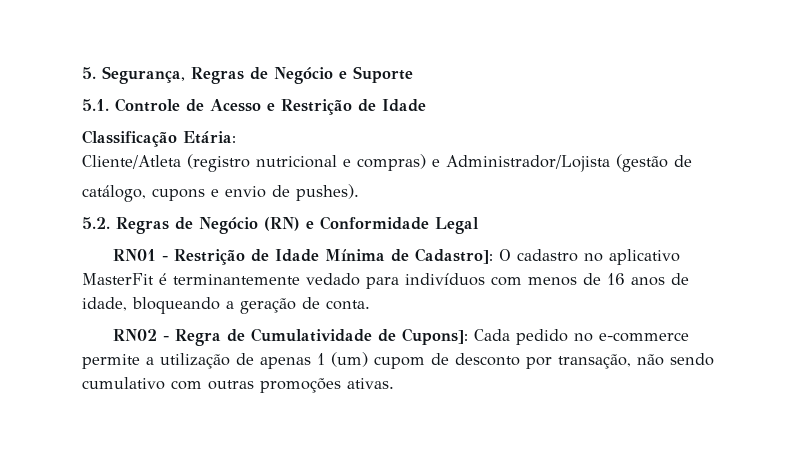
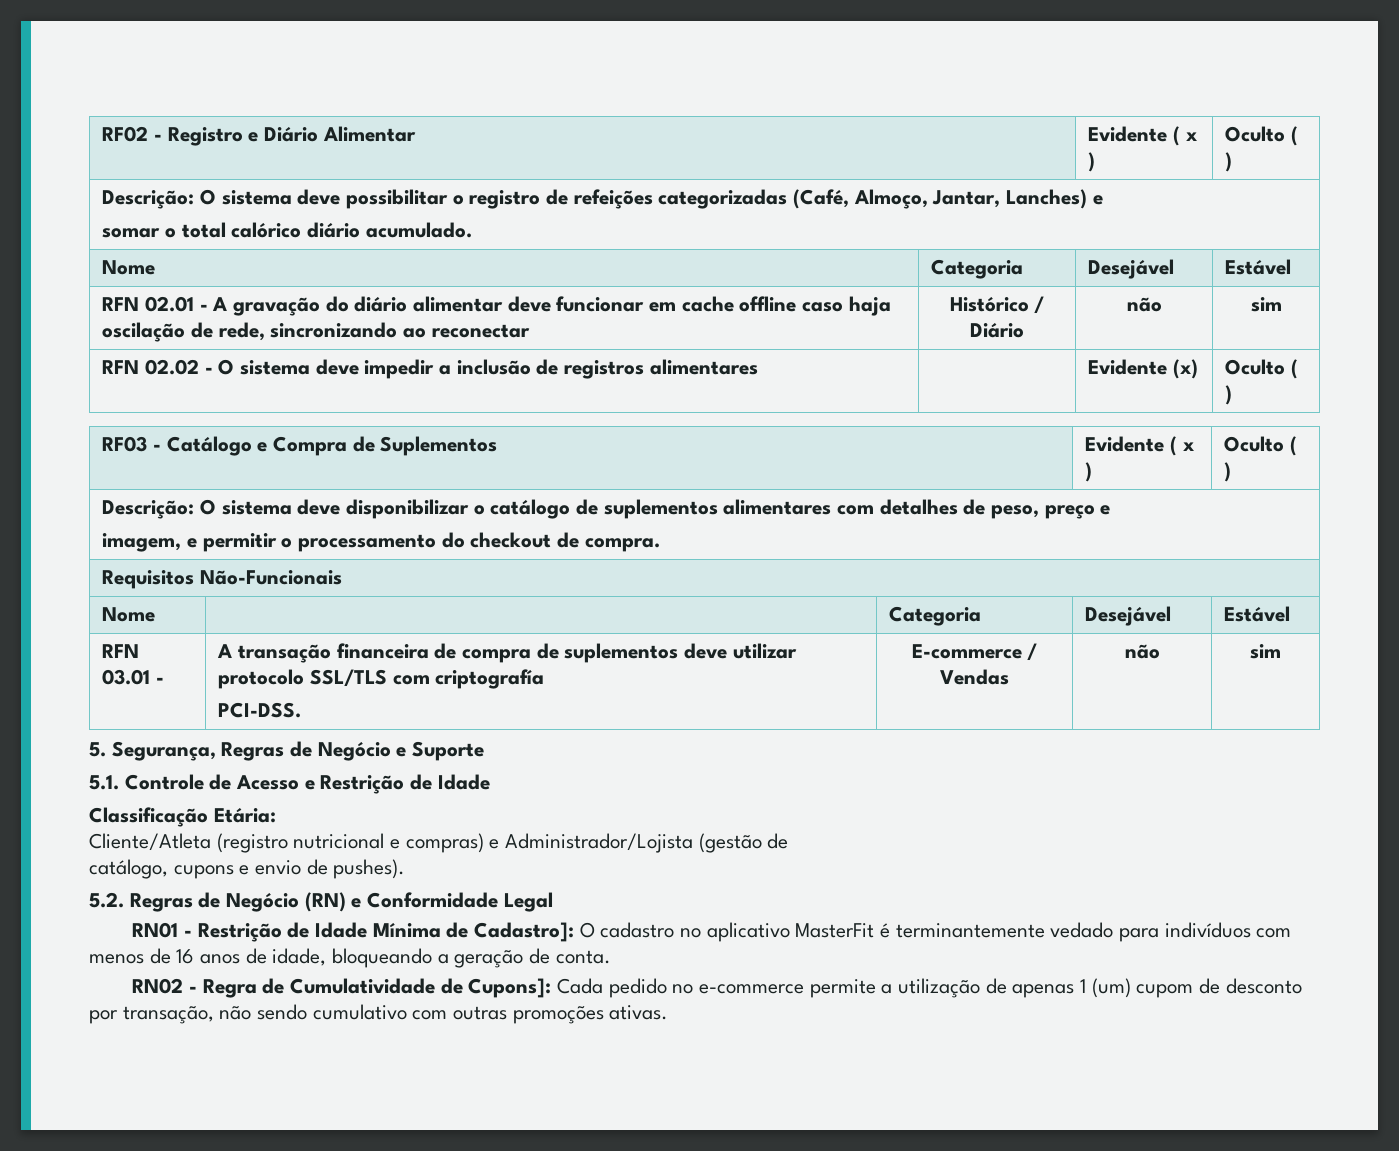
+ RF02 - Registro e Diário Alimentar | Evidente ( x ) | Oculto ( )
+ Descrição: O sistema deve possibilitar o registro de refeições categorizadas (Café, Almoço, Jantar, Lanches) e
+ somar o total calórico diário acumulado.
+ Nome | Categoria | Desejável | Estável
+ RFN 02.01 - A gravação do diário alimentar deve funcionar em cache offline caso haja oscilação de rede, sincronizando ao reconectar | Histórico / Diário | não | sim
+ RFN 02.02 - O sistema deve impedir a inclusão de registros alimentares | | Evidente (x) | Oculto ( )
+ RF03 - Catálogo e Compra de Suplementos | Evidente ( x ) | Oculto ( )
+ Descrição: O sistema deve disponibilizar o catálogo de suplementos alimentares com detalhes de peso, preço e
+ imagem, e permitir o processamento do checkout de compra.
+ Requisitos Não-Funcionais
+ Nome | | Categoria | Desejável | Estável
+ RFN 03.01 - | A transação financeira de compra de suplementos deve utilizar protocolo SSL/TLS com criptografía
+ PCI-DSS. | E-commerce / Vendas | não | sim

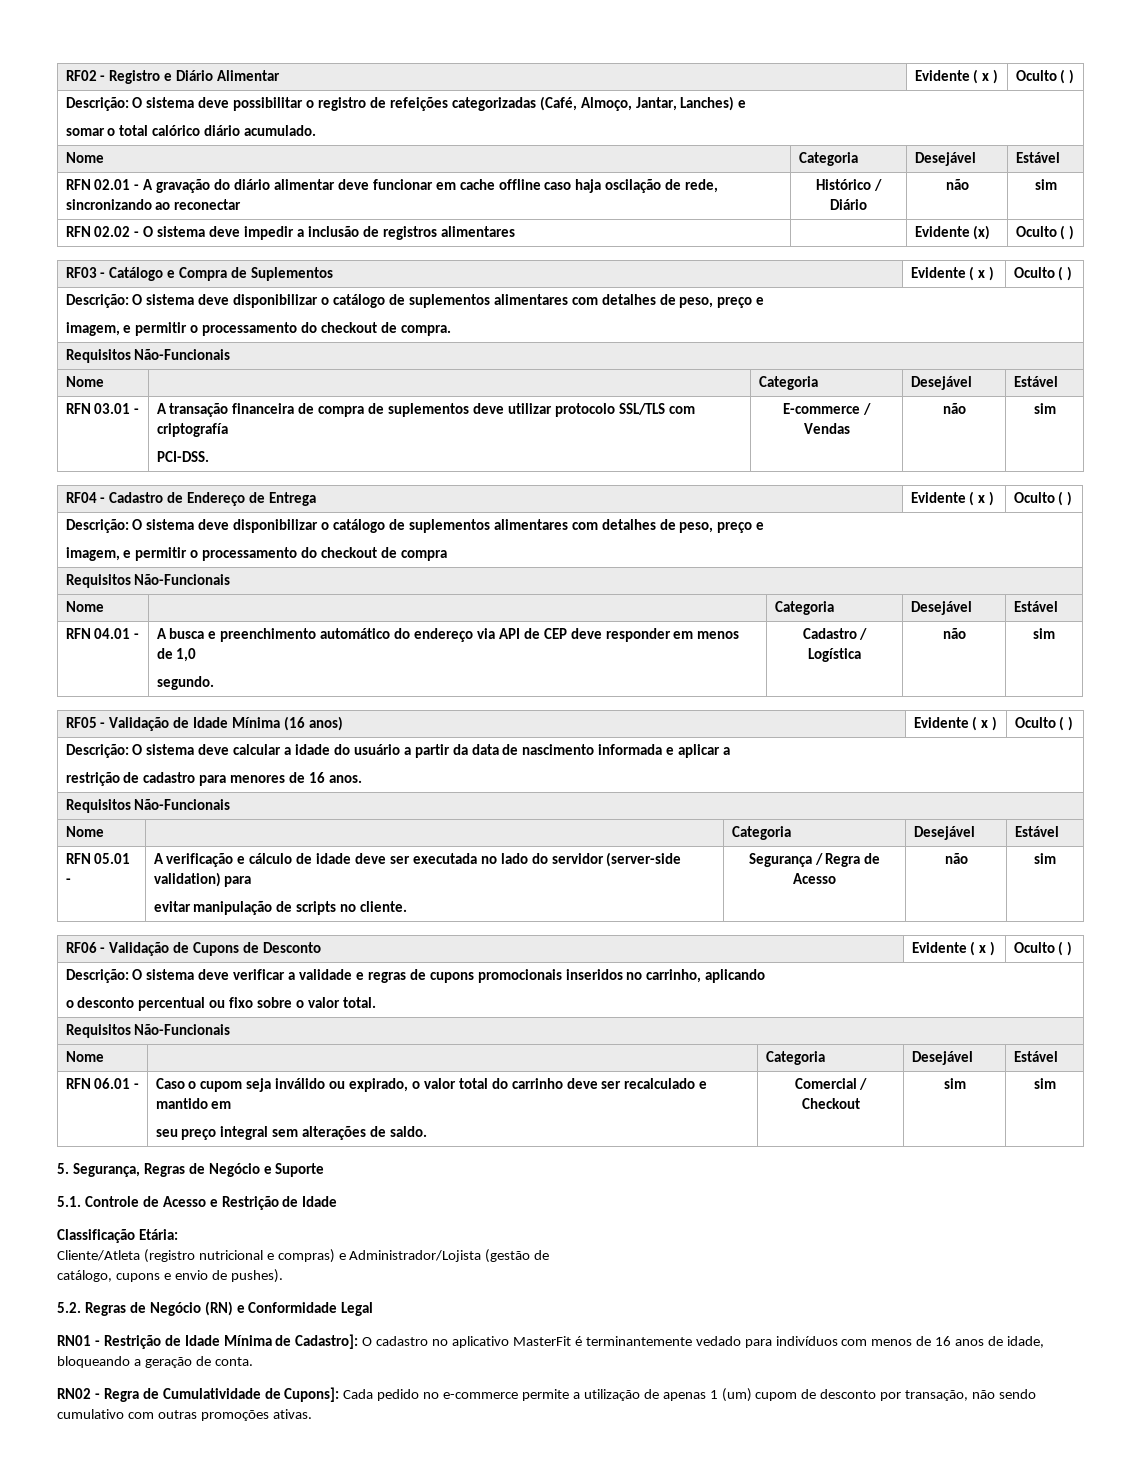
+ RF04 - Cadastro de Endereço de Entrega | Evidente ( x ) | Oculto ( )
+ Descrição: O sistema deve disponibilizar o catálogo de suplementos alimentares com detalhes de peso, preço e
+ imagem, e permitir o processamento do checkout de compra
+ Requisitos Não-Funcionais
+ Nome | | Categoria | Desejável | Estável
+ RFN 04.01 - | A busca e preenchimento automático do endereço via API de CEP deve responder em menos de 1,0
+ segundo. | Cadastro / Logística | não | sim
+ RF05 - Validação de Idade Mínima (16 anos) | Evidente ( x ) | Oculto ( )
+ Descrição: O sistema deve calcular a idade do usuário a partir da data de nascimento informada e aplicar a
+ restrição de cadastro para menores de 16 anos.
+ Requisitos Não-Funcionais
+ Nome | | Categoria | Desejável | Estável
+ RFN 05.01 - | A verificação e cálculo de idade deve ser executada no lado do servidor (server-side validation) para
+ evitar manipulação de scripts no cliente. | Segurança / Regra de Acesso | não | sim
+ RF06 - Validação de Cupons de Desconto | Evidente ( x ) | Oculto ( )
+ Descrição: O sistema deve verificar a validade e regras de cupons promocionais inseridos no carrinho, aplicando
+ o desconto percentual ou fixo sobre o valor total.
+ Requisitos Não-Funcionais
+ Nome | | Categoria | Desejável | Estável
+ RFN 06.01 - | Caso o cupom seja inválido ou expirado, o valor total do carrinho deve ser recalculado e mantido em
+ seu preço integral sem alterações de saldo. | Comercial / Checkout | sim | sim

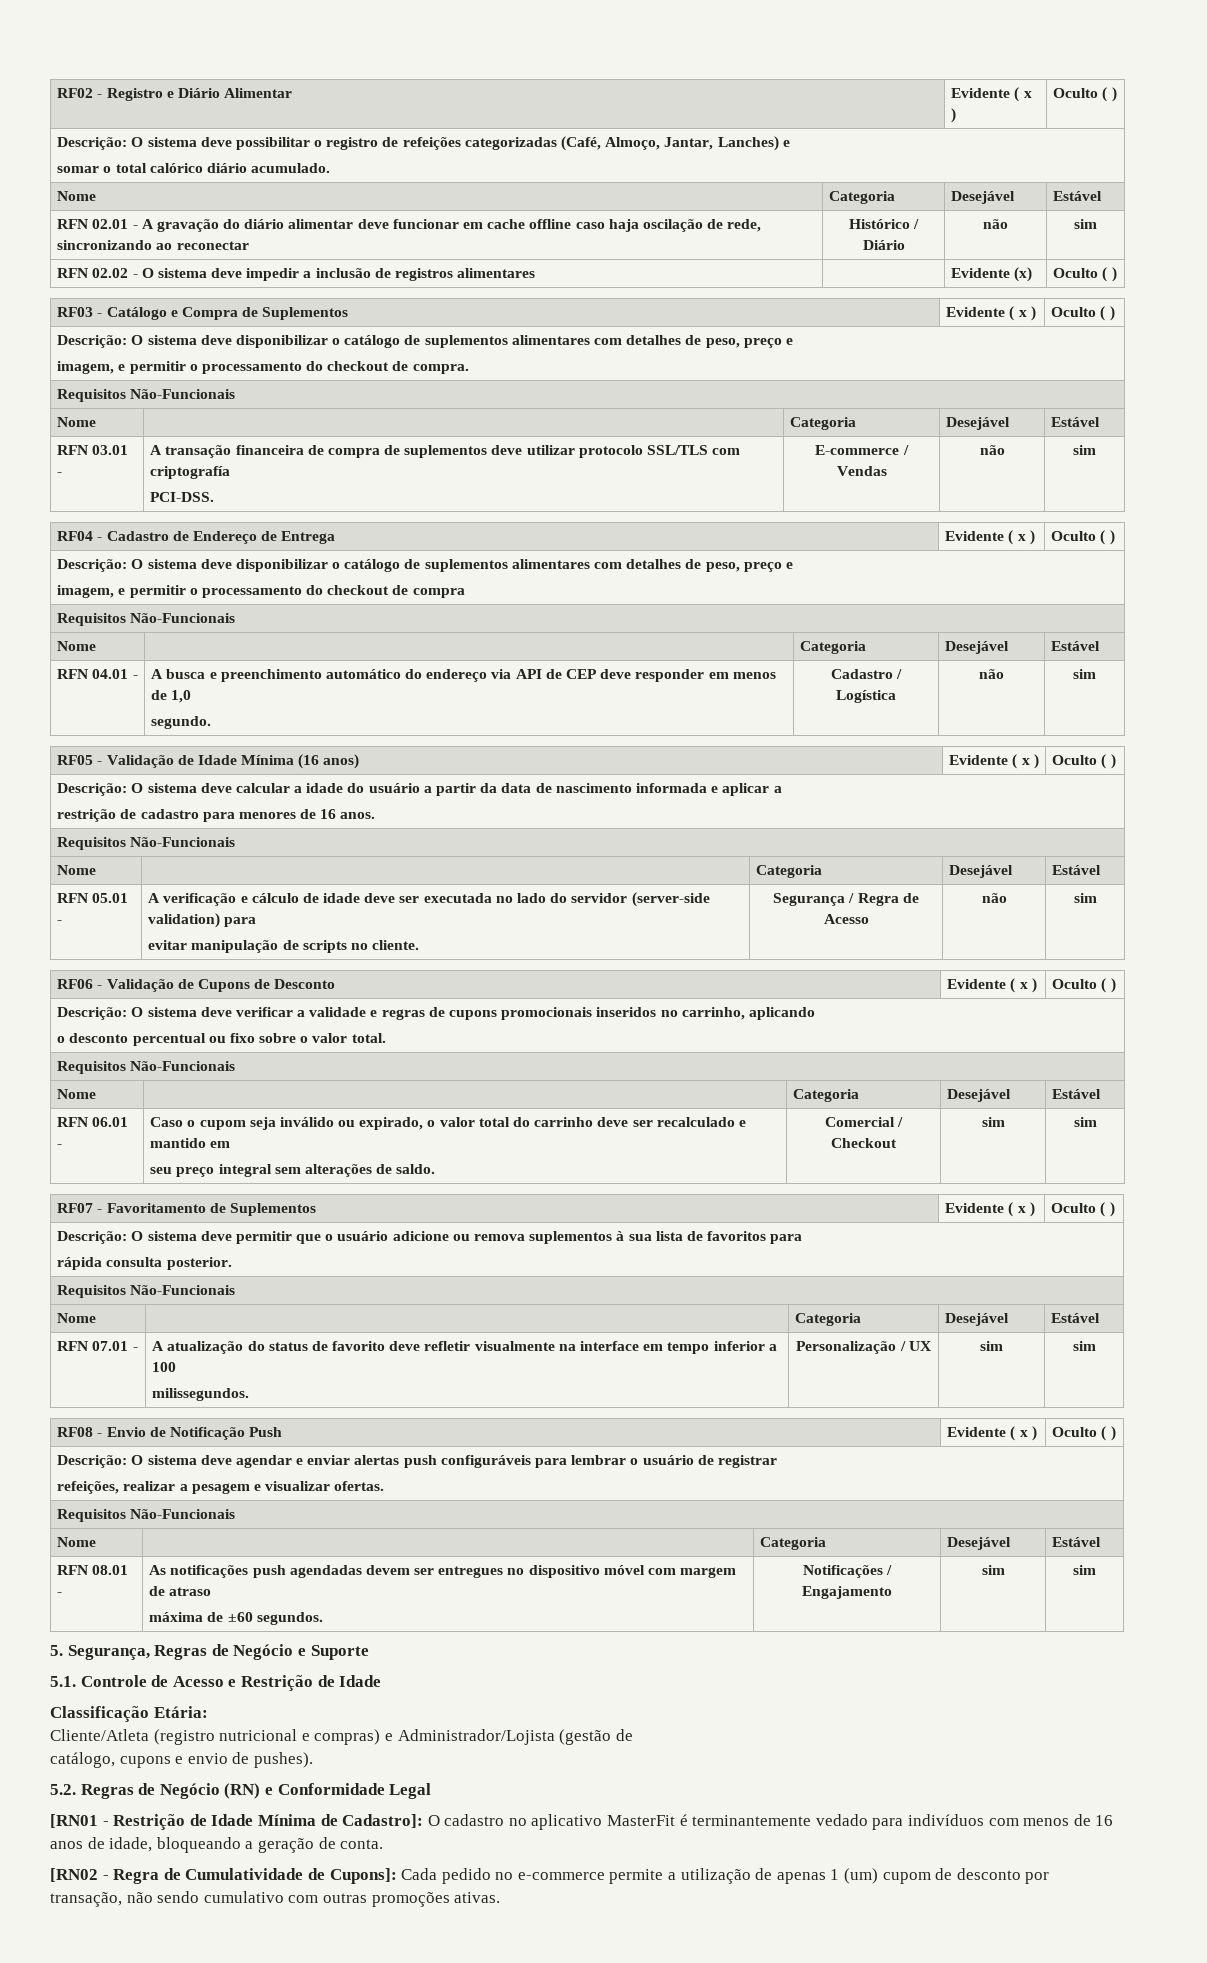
+ RF07 - Favoritamento de Suplementos | Evidente ( x ) | Oculto ( )
+ Descrição: O sistema deve permitir que o usuário adicione ou remova suplementos à sua lista de favoritos para
+ rápida consulta posterior.
+ Requisitos Não-Funcionais
+ Nome | | Categoria | Desejável | Estável
+ RFN 07.01 - | A atualização do status de favorito deve refletir visualmente na interface em tempo inferior a 100
+ milissegundos. | Personalização / UX | sim | sim
+ RF08 - Envio de Notificação Push | Evidente ( x ) | Oculto ( )
+ Descrição: O sistema deve agendar e enviar alertas push configuráveis para lembrar o usuário de registrar
+ refeições, realizar a pesagem e visualizar ofertas.
+ Requisitos Não-Funcionais
+ Nome | | Categoria | Desejável | Estável
+ RFN 08.01 - | As notificações push agendadas devem ser entregues no dispositivo móvel com margem de atraso
+ máxima de ±60 segundos. | Notificações / Engajamento | sim | sim
- RN01 - Restrição de Idade Mínima de Cadastro]: O cadastro no aplicativo MasterFit é terminantemente vedado para indivíduos com menos de 16 anos de idade, bloqueando a geração de conta.
+ [RN01 - Restrição de Idade Mínima de Cadastro]: O cadastro no aplicativo MasterFit é terminantemente vedado para indivíduos com menos de 16 anos de idade, bloqueando a geração de conta.
- RN02 - Regra de Cumulatividade de Cupons]: Cada pedido no e-commerce permite a utilização de apenas 1 (um) cupom de desconto por transação, não sendo cumulativo com outras promoções ativas.
+ [RN02 - Regra de Cumulatividade de Cupons]: Cada pedido no e-commerce permite a utilização de apenas 1 (um) cupom de desconto por transação, não sendo cumulativo com outras promoções ativas.

